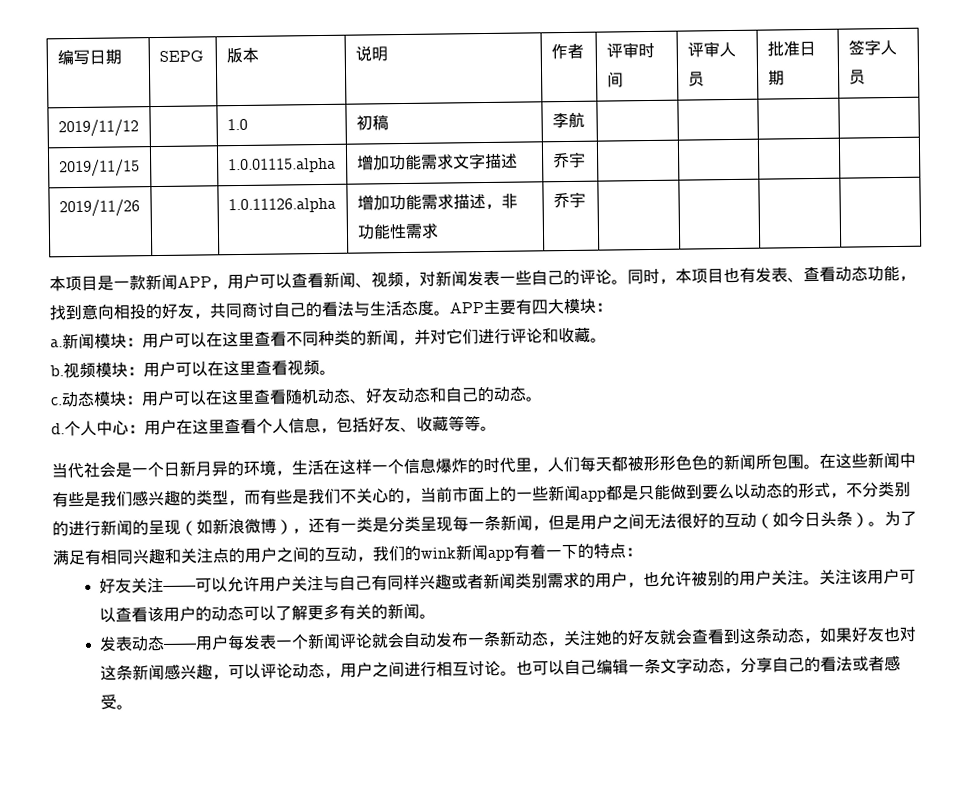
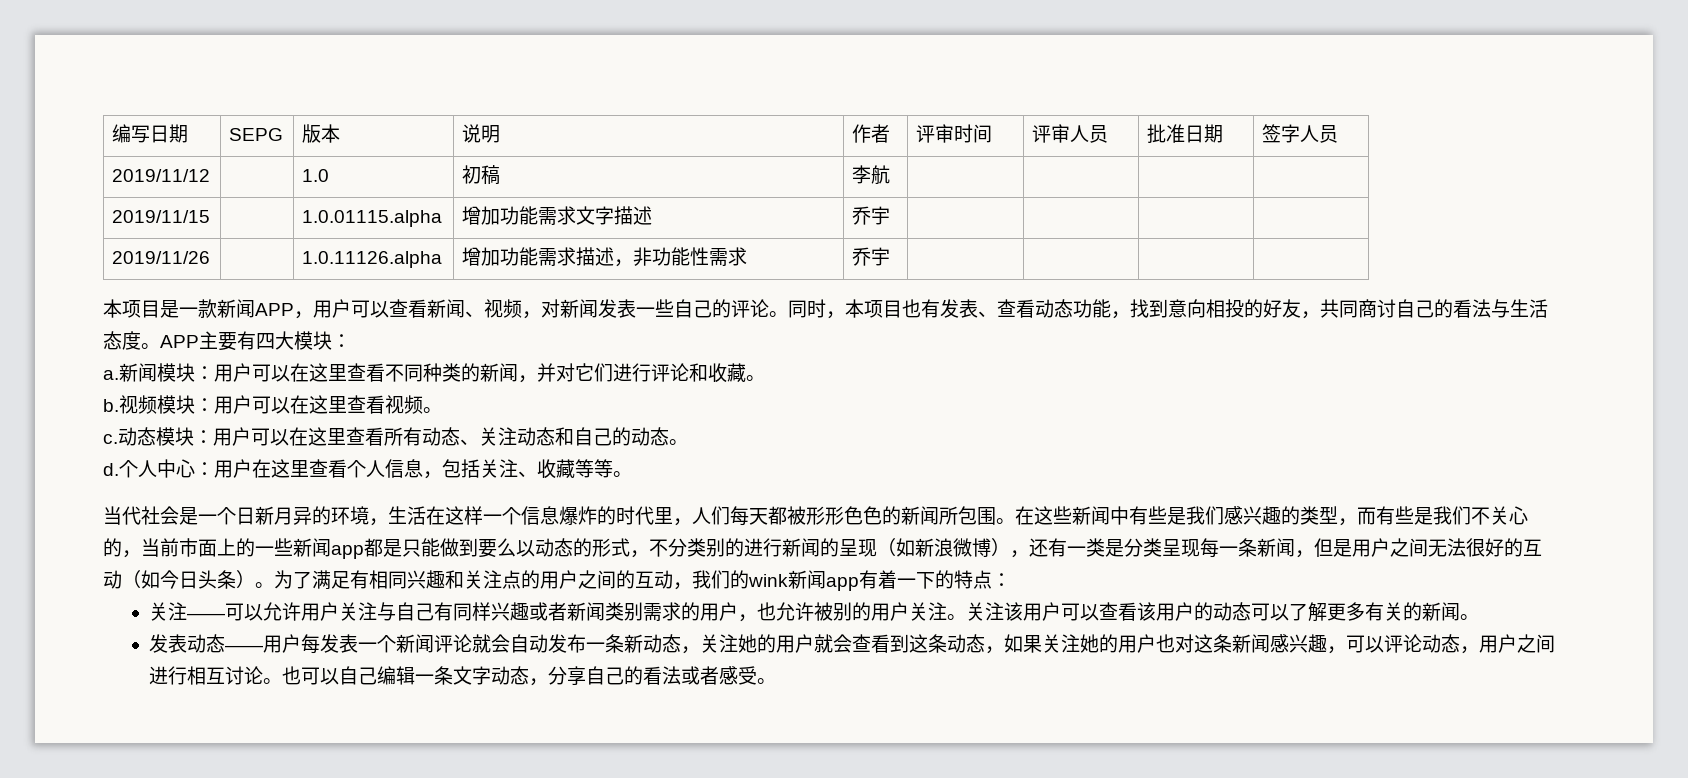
- 动态模块：用户可以在这里查看随机动态、好友动态和自己的动态。
+ 动态模块：用户可以在这里查看所有动态、关注动态和自己的动态。
- 个人中心：用户在这里查看个人信息，包括好友、收藏等等。
+ 个人中心：用户在这里查看个人信息，包括关注、收藏等等。
- 好友关注——可以允许用户关注与自己有同样兴趣或者新闻类别需求的用户，也允许被别的用户关注。
+ 关注——可以允许用户关注与自己有同样兴趣或者新闻类别需求的用户，也允许被别的用户关注。
- 发表动态——用户每发表一个新闻评论就会自动发布一条新动态，关注她的好友就会查看到这条动态，如果好友也对这条新闻感兴趣，可以评论动态，用户之间进行相互讨论。
+ 发表动态——用户每发表一个新闻评论就会自动发布一条新动态，关注她的用户就会查看到这条动态，如果关注她的用户也对这条新闻感兴趣，可以评论动态，用户之间进行相互讨论。

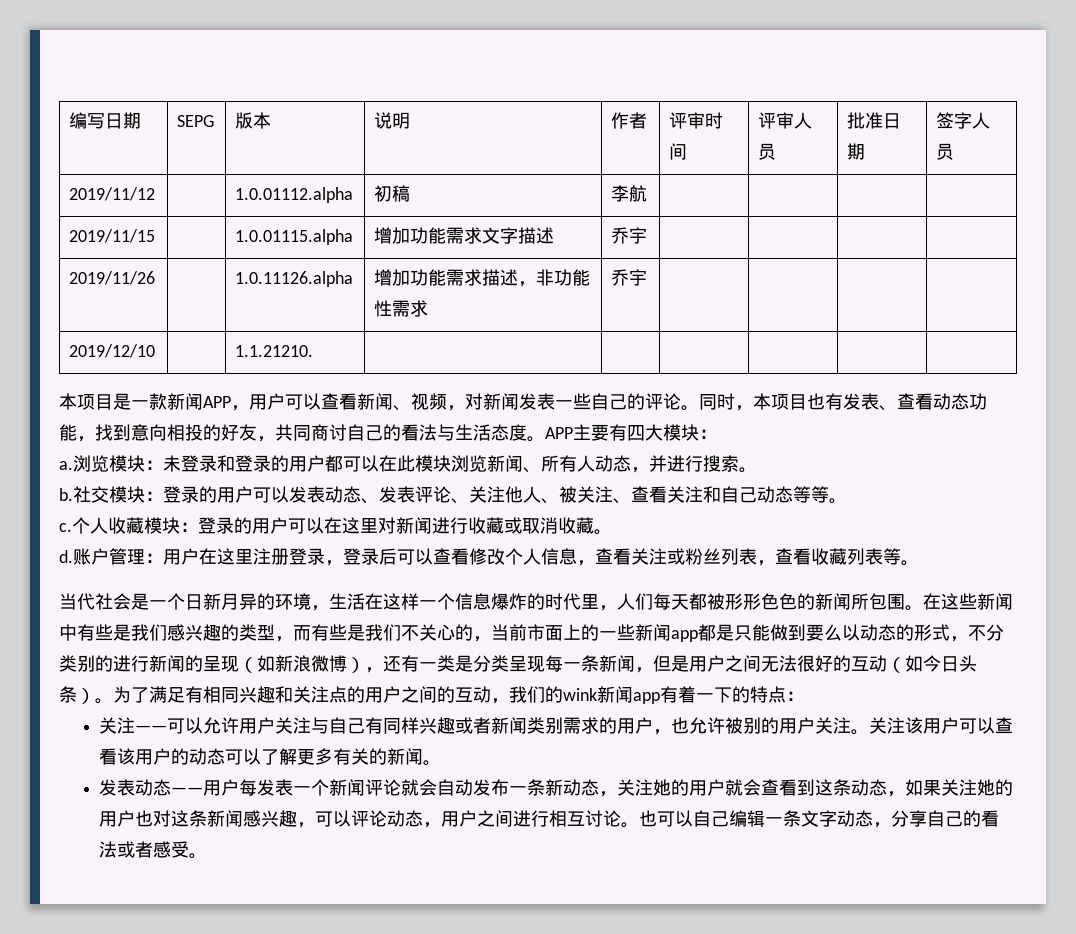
- 2019/11/12 | | 1.0 | 初稿 | 李航 | | | |
+ 2019/11/12 | | 1.0.01112.alpha | 初稿 | 李航 | | | |
+ 2019/12/10 | | 1.1.21210. | | | | | |
- 新闻模块：用户可以在这里查看不同种类的新闻，并对它们进行评论和收藏。
- b.视频模块：用户可以在这里查看视频。
- c.动态模块：用户可以在这里查看所有动态、关注动态和自己的动态。
- d.个人中心：用户在这里查看个人信息，包括关注、收藏等等。
+ 浏览模块：未登录和登录的用户都可以在此模块浏览新闻、所有人动态，并进行搜索。
+ b.社交模块：登录的用户可以发表动态、发表评论、关注他人、被关注、查看关注和自己动态等等。
+ c.个人收藏模块：登录的用户可以在这里对新闻进行收藏或取消收藏。
+ d.账户管理：用户在这里注册登录，登录后可以查看修改个人信息，查看关注或粉丝列表，查看收藏列表等。

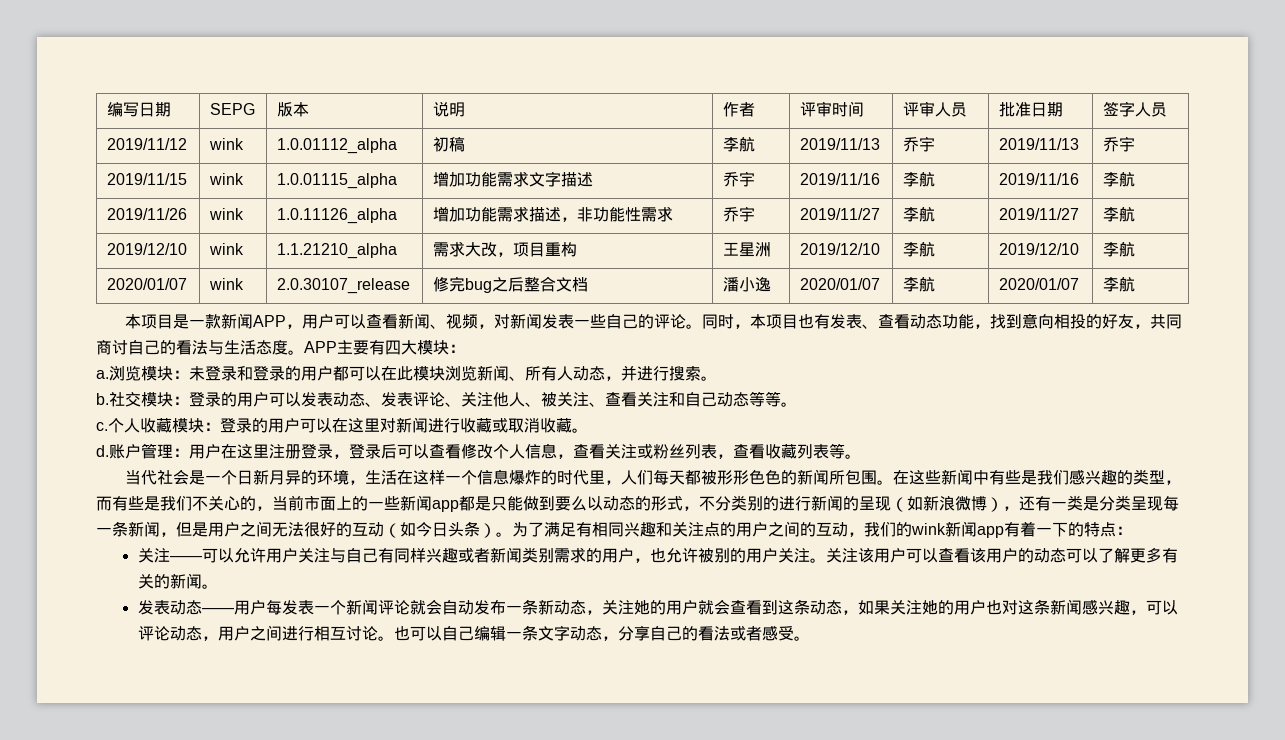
- 2019/11/12 | | 1.0.01112.alpha | 初稿 | 李航 | | | |
+ 2019/11/12 | wink | 1.0.01112_alpha | 初稿 | 李航 | 2019/11/13 | 乔宇 | 2019/11/13 | 乔宇
- 2019/11/15 | | 1.0.01115.alpha | 增加功能需求文字描述 | 乔宇 | | | |
+ 2019/11/15 | wink | 1.0.01115_alpha | 增加功能需求文字描述 | 乔宇 | 2019/11/16 | 李航 | 2019/11/16 | 李航
- 2019/11/26 | | 1.0.11126.alpha | 增加功能需求描述，非功能性需求 | 乔宇 | | | |
- 2019/12/10 | | 1.1.21210. | | | | | |
+ 2019/11/26 | wink | 1.0.11126_alpha | 增加功能需求描述，非功能性需求 | 乔宇 | 2019/11/27 | 李航 | 2019/11/27 | 李航
+ 2019/12/10 | wink | 1.1.21210_alpha | 需求大改，项目重构 | 王星洲 | 2019/12/10 | 李航 | 2019/12/10 | 李航
+ 2020/01/07 | wink | 2.0.30107_release | 修完bug之后整合文档 | 潘小逸 | 2020/01/07 | 李航 | 2020/01/07 | 李航

